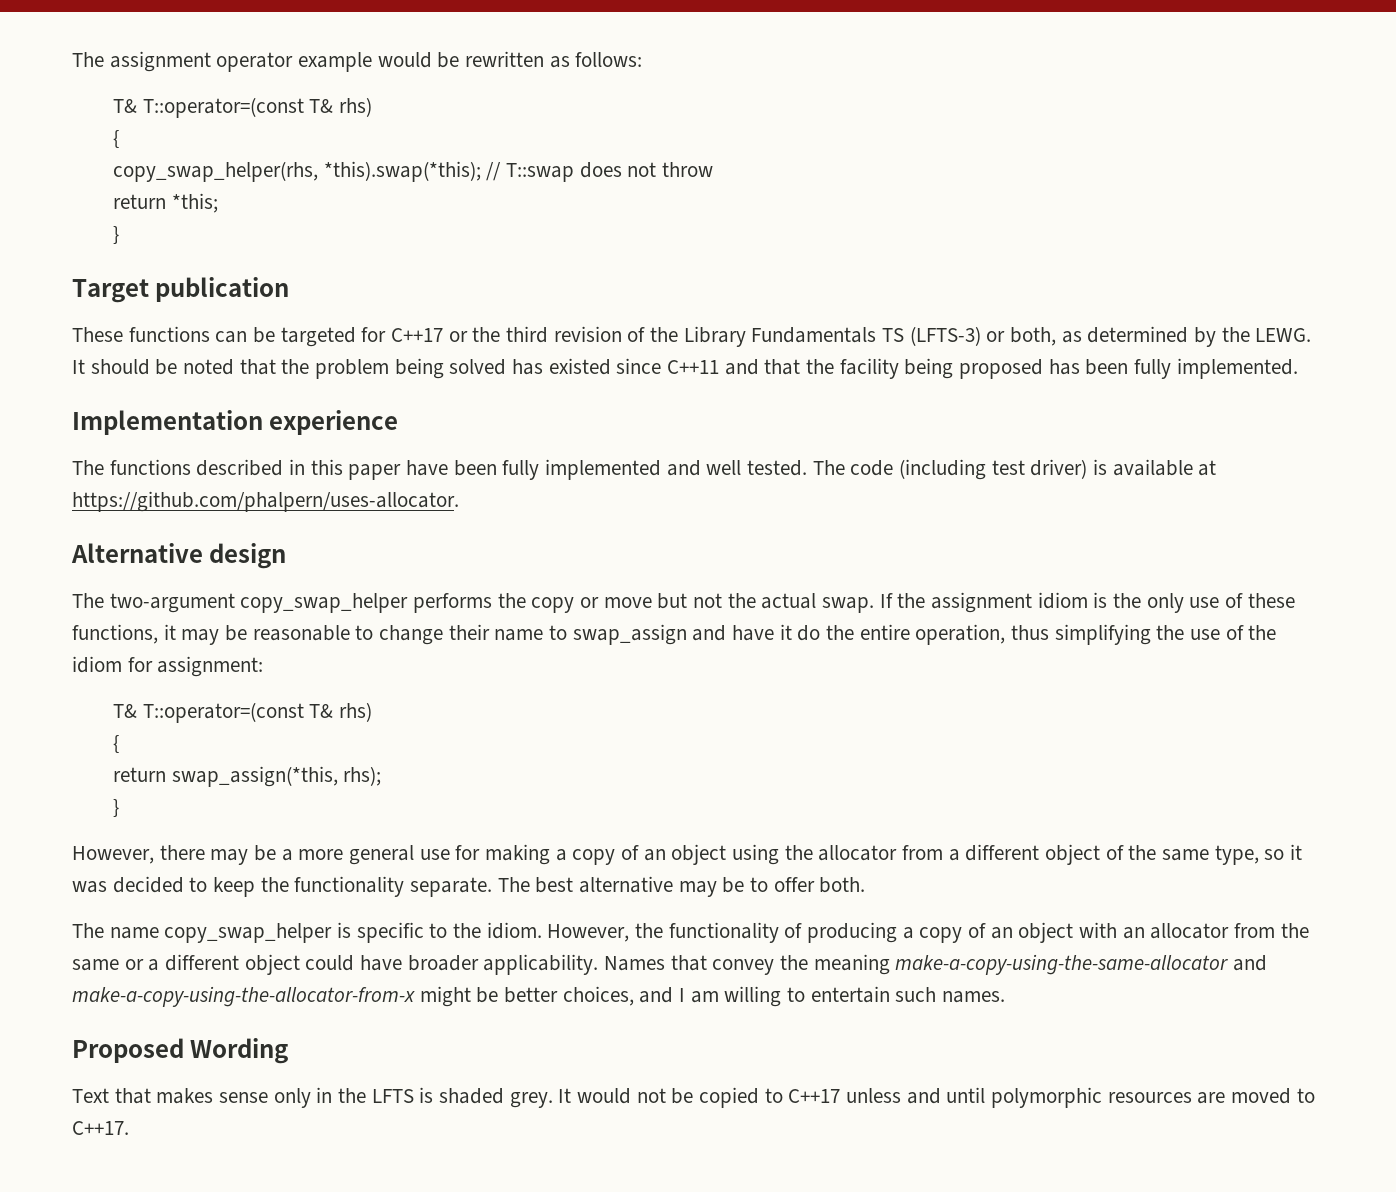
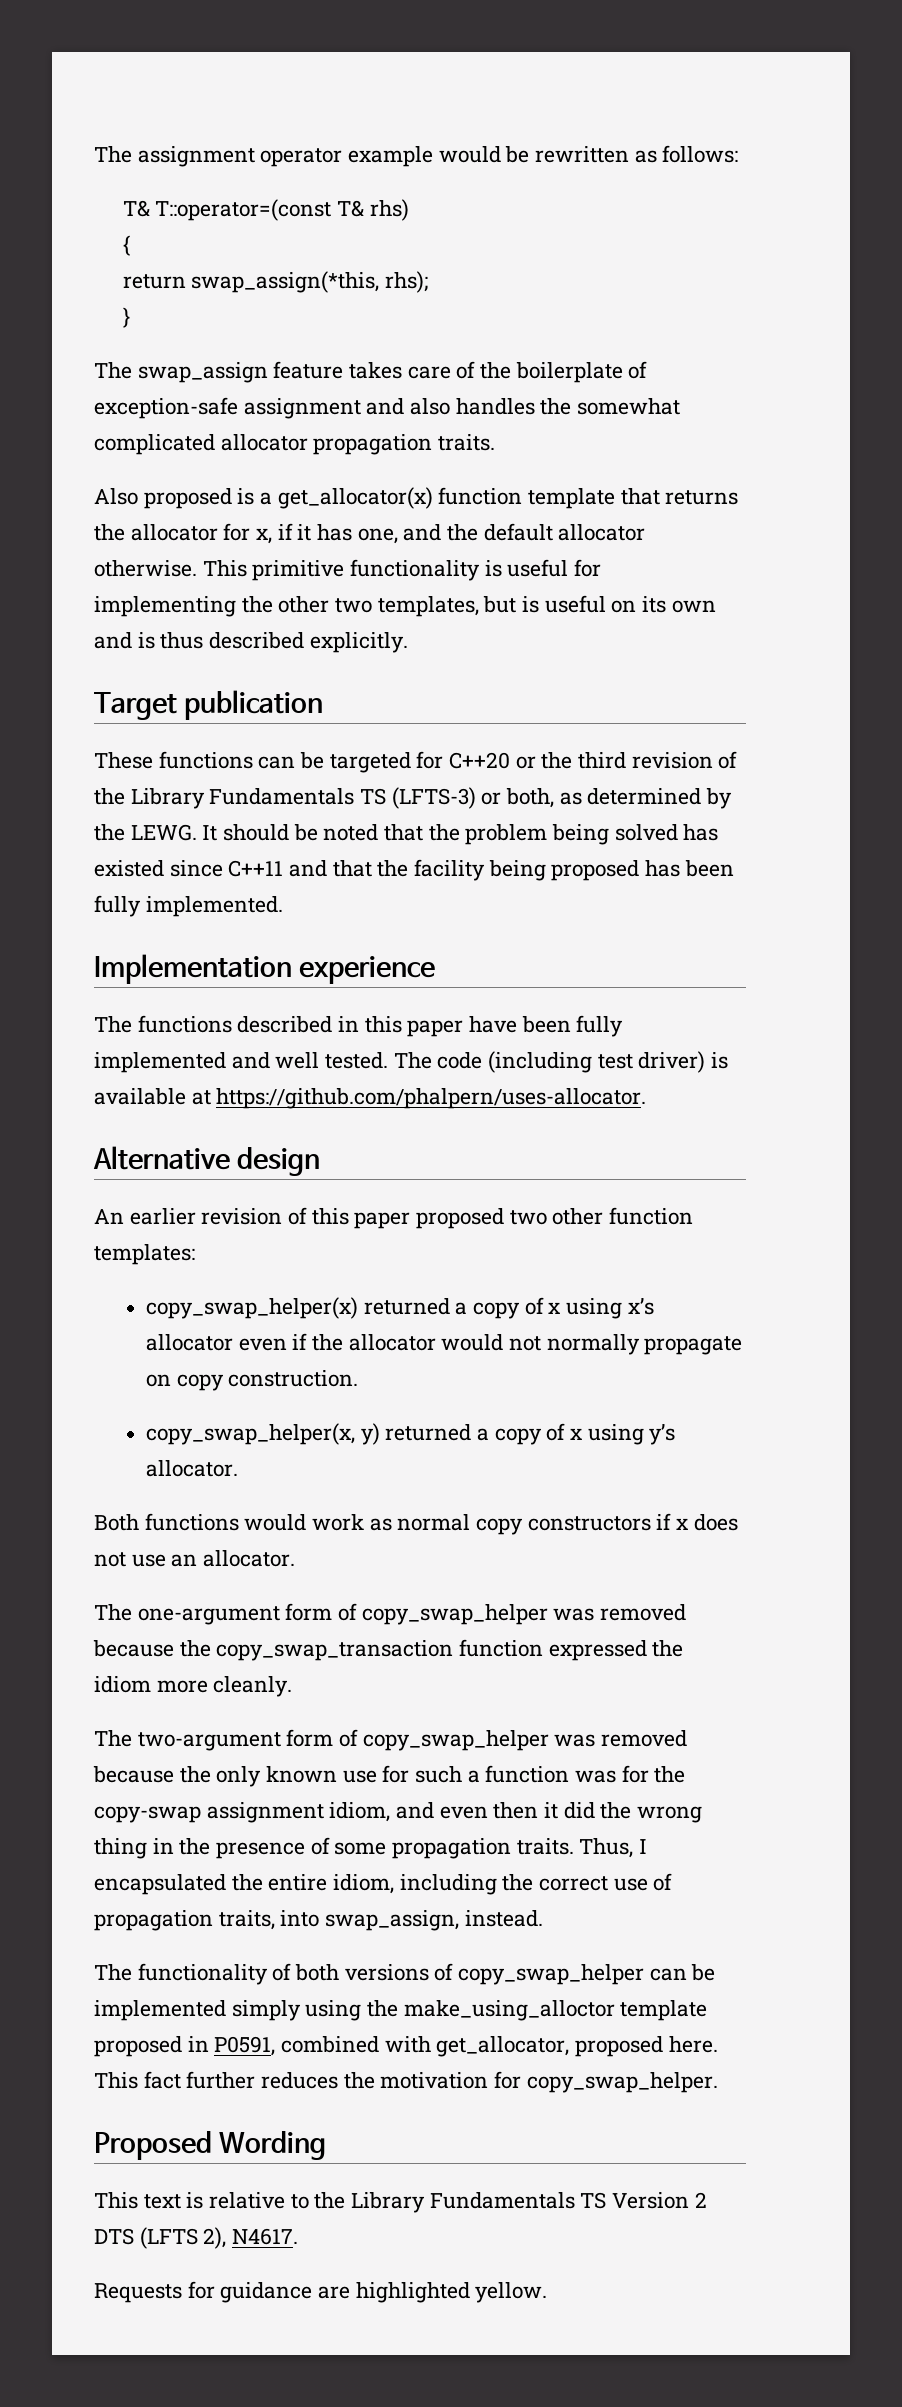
- copy_swap_helper(rhs, *this).swap(*this); // T::swap does not throw
- return *this;
+ return swap_assign(*this, rhs);
  }
+ The swap_assign feature takes care of the boilerplate of exception-safe assignment and also handles the somewhat complicated allocator propagation traits.
+ Also proposed is a get_allocator(x) function template that returns the allocator for x, if it has one, and the default allocator otherwise. This primitive functionality is useful for implementing the other two templates, but is useful on its own and is thus described explicitly.
- These functions can be targeted for C++17 or the third revision of the Library Fundamentals TS (LFTS-3) or both, as determined by the LEWG.
+ These functions can be targeted for C++20 or the third revision of the Library Fundamentals TS (LFTS-3) or both, as determined by the LEWG.
- The two-argument copy_swap_helper performs the copy or move but not the actual swap. If the assignment idiom is the only use of these functions, it may be reasonable to change their name to swap_assign and have it do the entire operation, thus simplifying the use of the idiom for assignment:
- T& T::operator=(const T& rhs)
- {
- return swap_assign(*this, rhs);
- }
- However, there may be a more general use for making a copy of an object using the allocator from a different object of the same type, so it was decided to keep the functionality separate. The best alternative may be to offer both.
- The name copy_swap_helper is specific to the idiom. However, the functionality of producing a copy of an object with an allocator from the same or a different object could have broader applicability. Names that convey the meaning make-a-copy-using-the-same-allocator and make-a-copy-using-the-allocator-from-x might be better choices, and I am willing to entertain such names.
+ An earlier revision of this paper proposed two other function templates:
+ copy_swap_helper(x) returned a copy of x using x’s allocator even if the allocator would not normally propagate on copy construction.
+ copy_swap_helper(x, y) returned a copy of x using y’s allocator.
+ Both functions would work as normal copy constructors if x does not use an allocator.
+ The one-argument form of copy_swap_helper was removed because the copy_swap_transaction function expressed the idiom more cleanly.
+ The two-argument form of copy_swap_helper was removed because the only known use for such a function was for the copy-swap assignment idiom, and even then it did the wrong thing in the presence of some propagation traits. Thus, I encapsulated the entire idiom, including the correct use of propagation traits, into swap_assign, instead.
+ The functionality of both versions of copy_swap_helper can be implemented simply using the make_using_alloctor template proposed in P0591, combined with get_allocator, proposed here. This fact further reduces the motivation for copy_swap_helper.
  Proposed Wording
- Text that makes sense only in the LFTS is shaded grey. It would not be copied to C++17 unless and until polymorphic resources are moved to C++17.
+ This text is relative to the Library Fundamentals TS Version 2 DTS (LFTS 2), N4617.
+ Requests for guidance are highlighted yellow.

